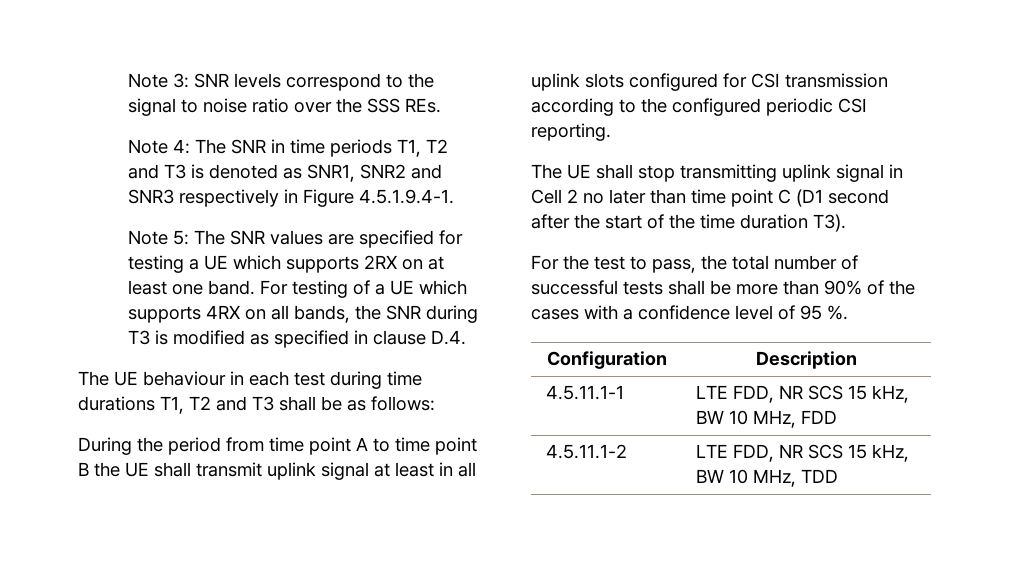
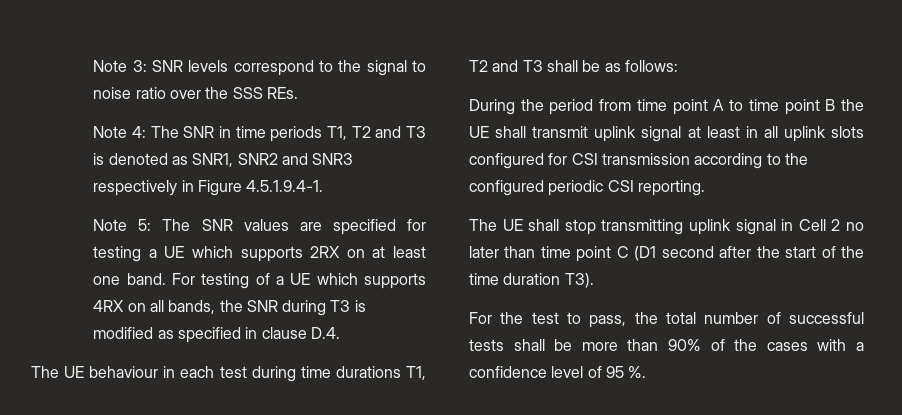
- Configuration | Description
- 4.5.11.1-1 | LTE FDD, NR SCS 15 kHz, BW 10 MHz, FDD
- 4.5.11.1-2 | LTE FDD, NR SCS 15 kHz, BW 10 MHz, TDD

